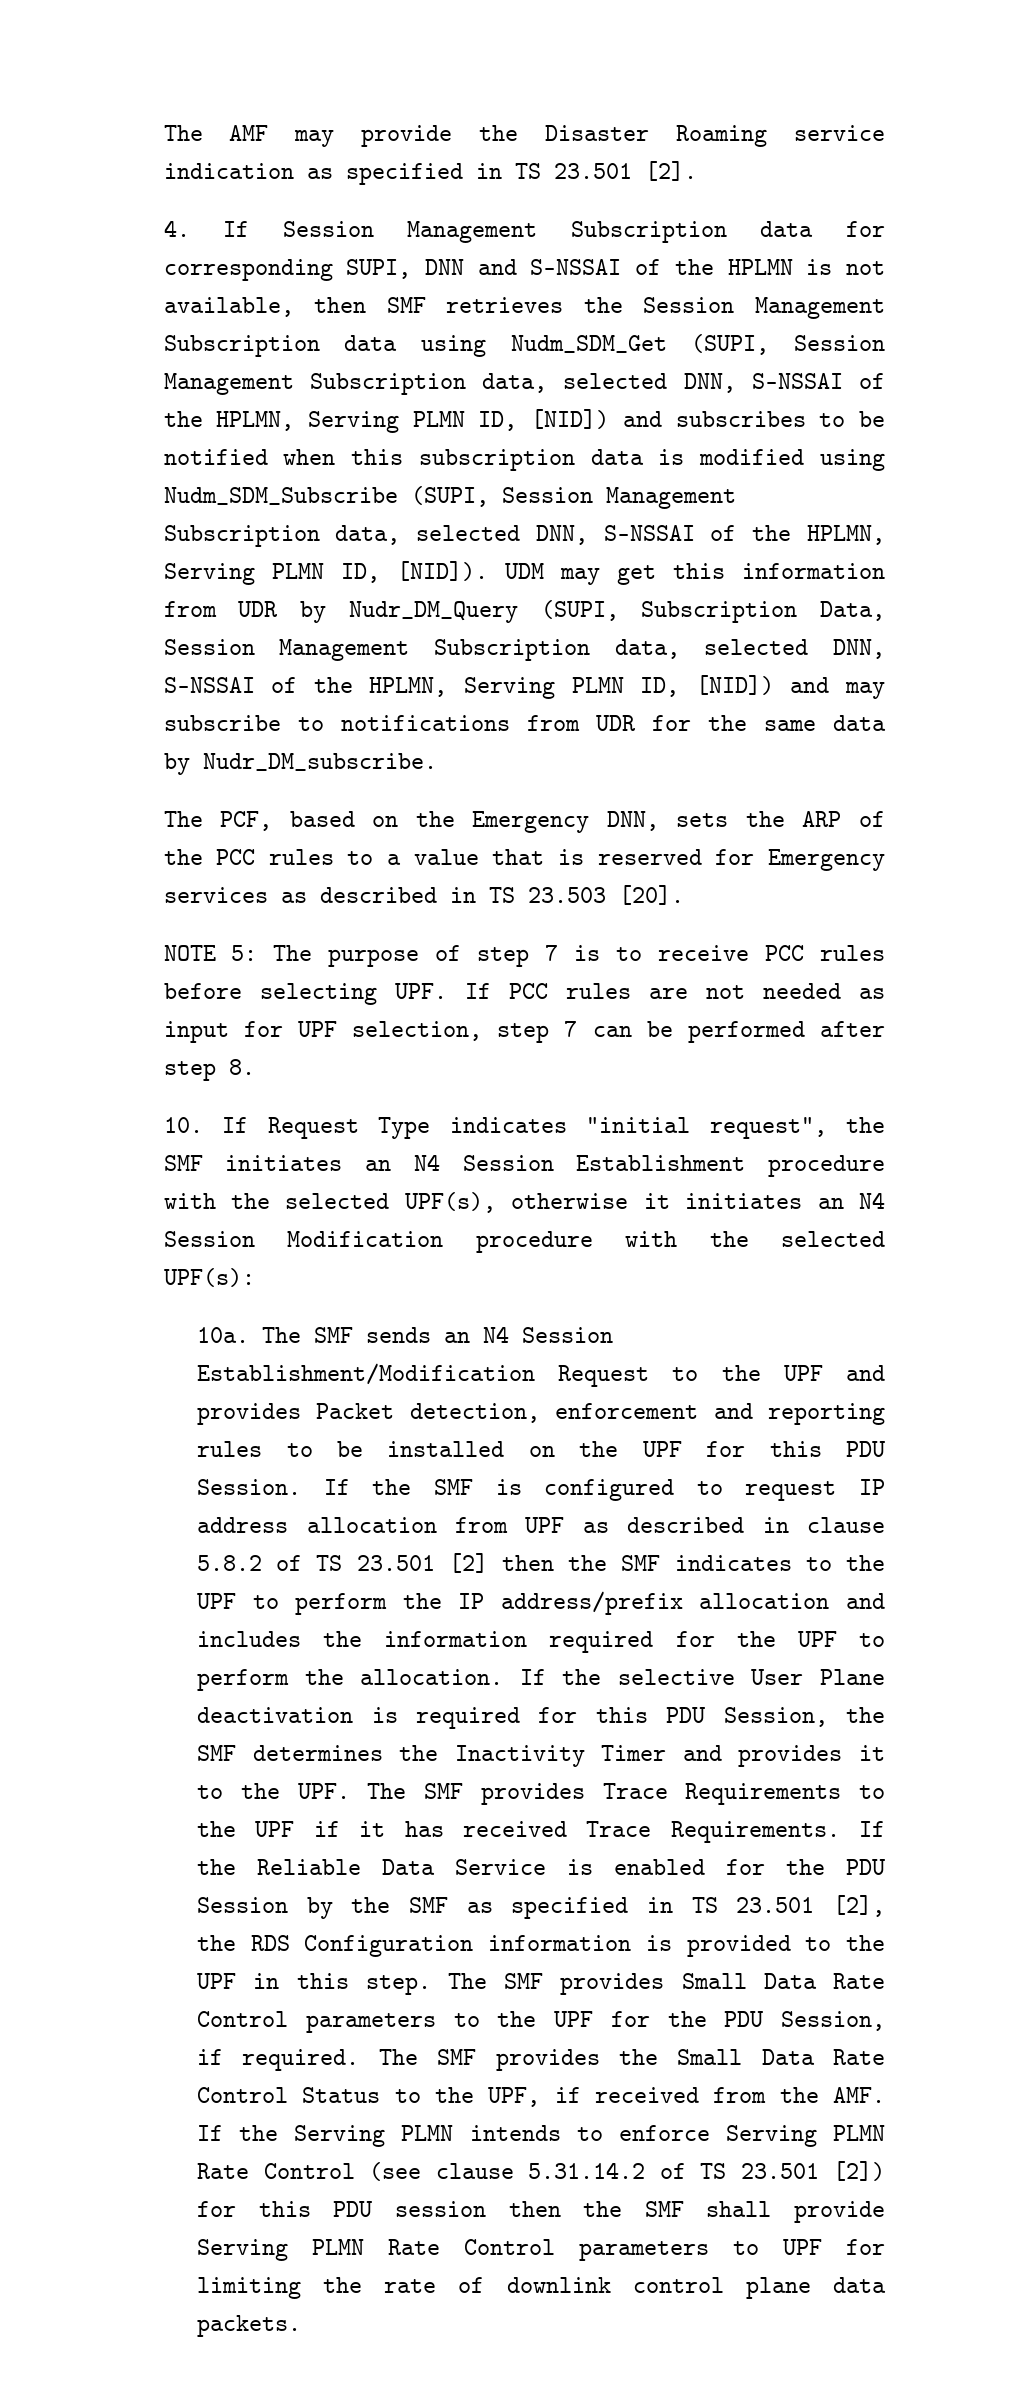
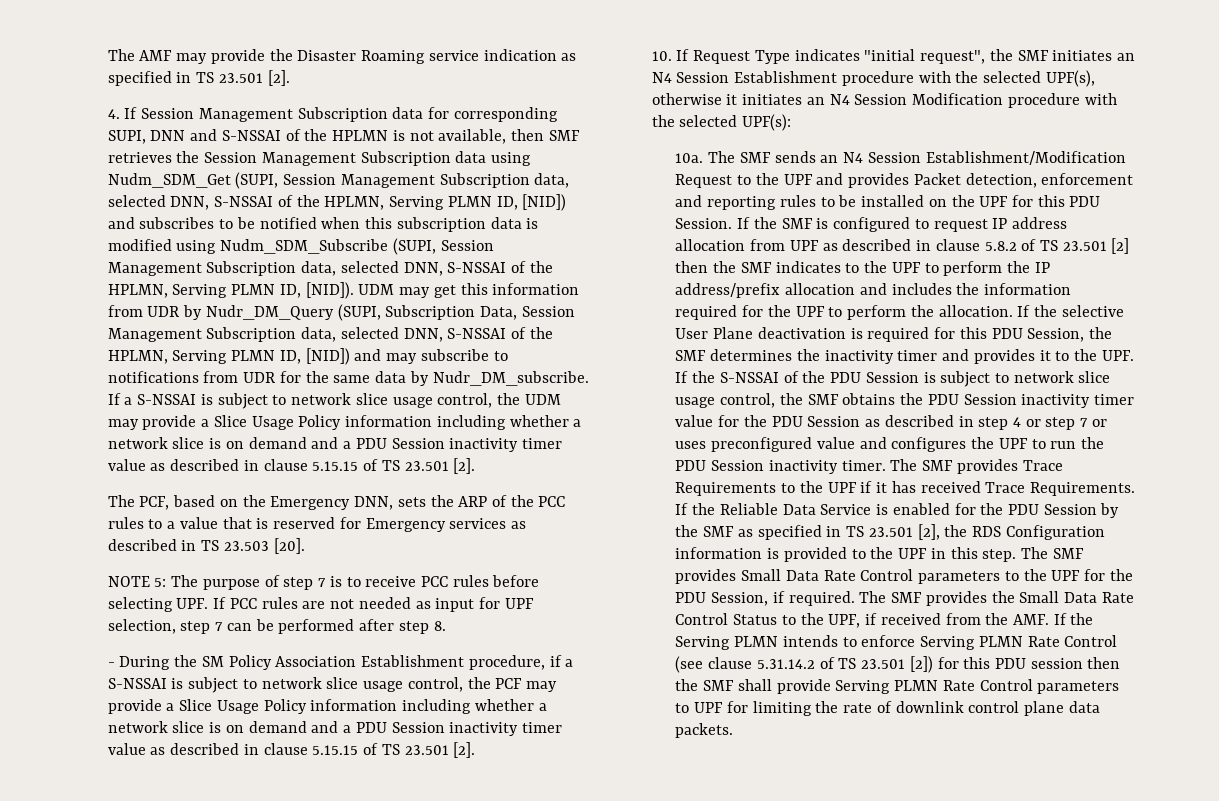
+ If a S-NSSAI is subject to network slice usage control, the UDM may provide a Slice Usage Policy information including whether a network slice is on demand and a PDU Session inactivity timer value as described in clause 5.15.15 of TS 23.501 [2].
+ - During the SM Policy Association Establishment procedure, if a S-NSSAI is subject to network slice usage control, the PCF may provide a Slice Usage Policy information including whether a network slice is on demand and a PDU Session inactivity timer value as described in clause 5.15.15 of TS 23.501 [2].
- If the selective User Plane deactivation is required for this PDU Session, the SMF determines the Inactivity Timer and provides it to the UPF. The SMF provides Trace Requirements to the UPF if it has received Trace Requirements.
+ If the selective User Plane deactivation is required for this PDU Session, the SMF determines the inactivity timer and provides it to the UPF. If the S-NSSAI of the PDU Session is subject to network slice usage control, the SMF obtains the PDU Session inactivity timer value for the PDU Session as described in step 4 or step 7 or uses preconfigured value and configures the UPF to run the PDU Session inactivity timer. The SMF provides Trace Requirements to the UPF if it has received Trace Requirements.

